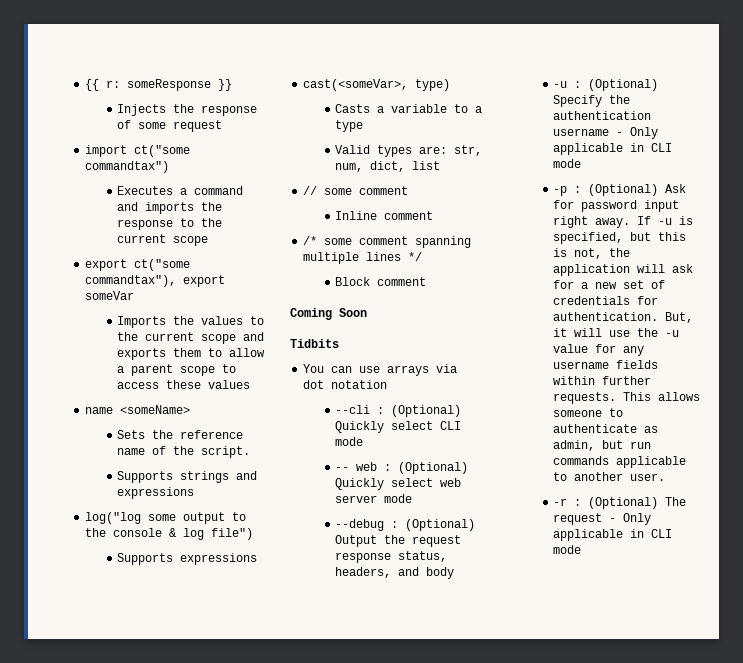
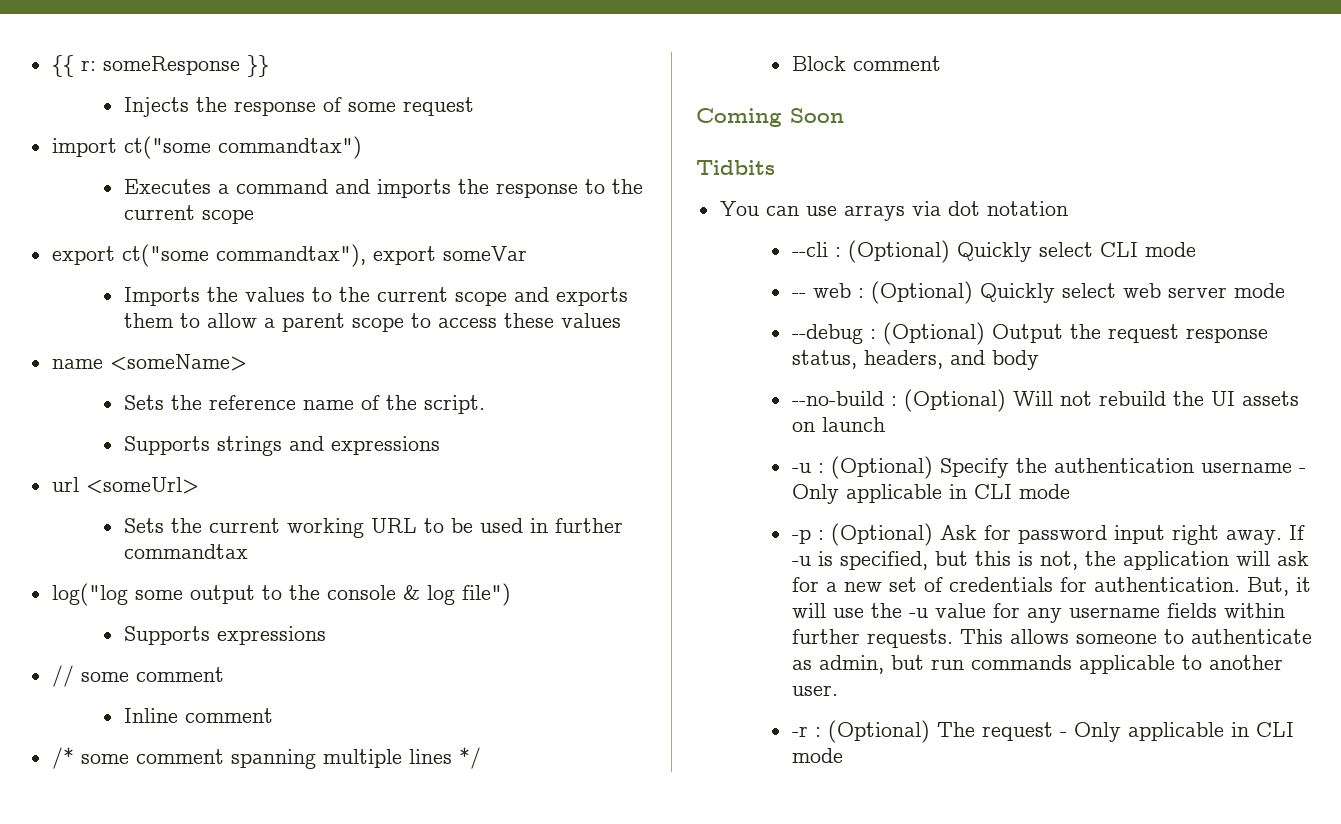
+ url <someUrl>
+ Sets the current working URL to be used in further commandtax
- cast(<someVar>, type)
- Casts a variable to a type
- Valid types are: str, num, dict, list
+ --no-build : (Optional) Will not rebuild the UI assets on launch

